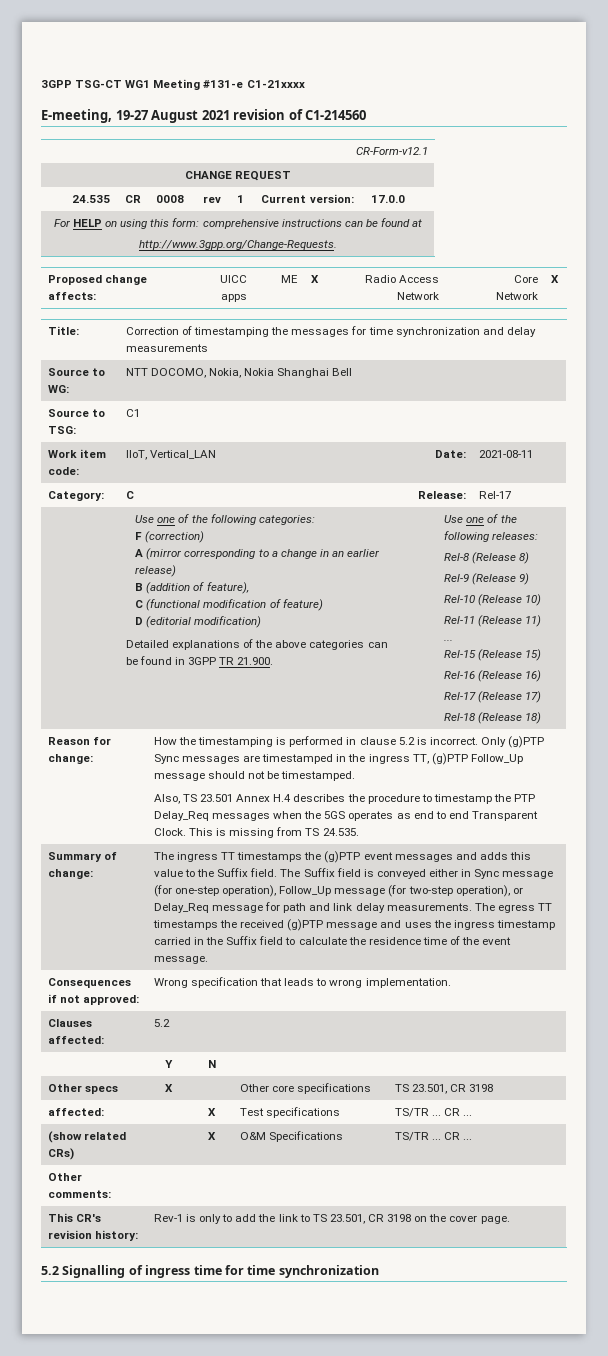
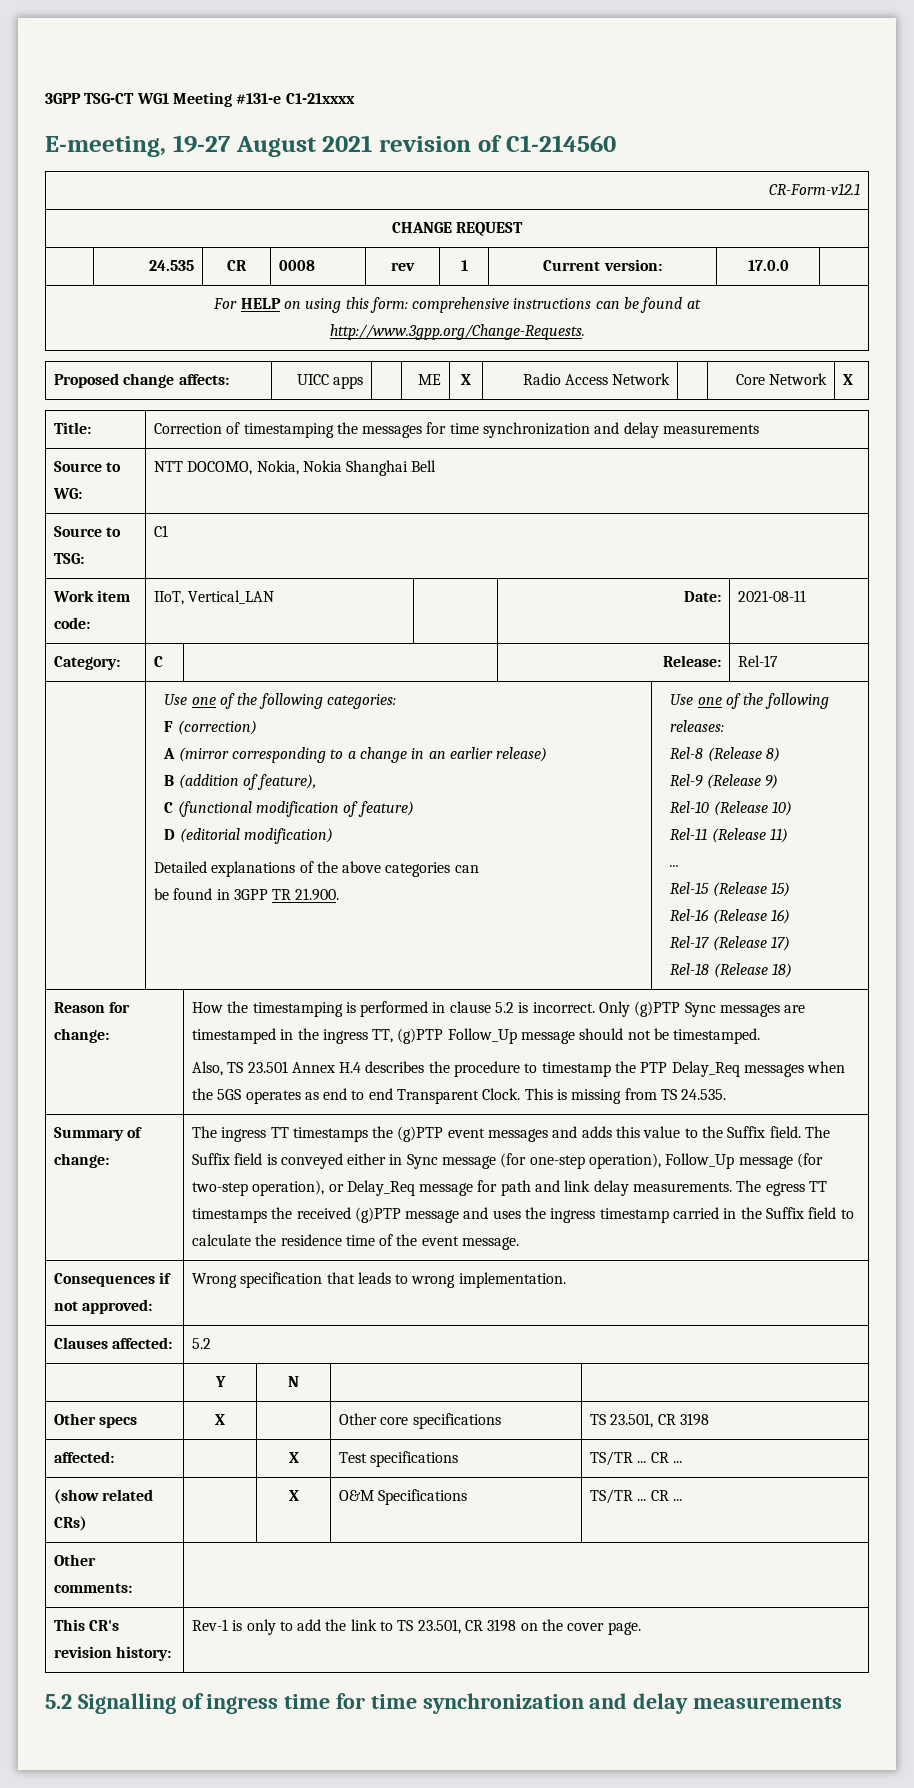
- 5.2 Signalling of ingress time for time synchronization
+ 5.2 Signalling of ingress time for time synchronization and delay measurements

